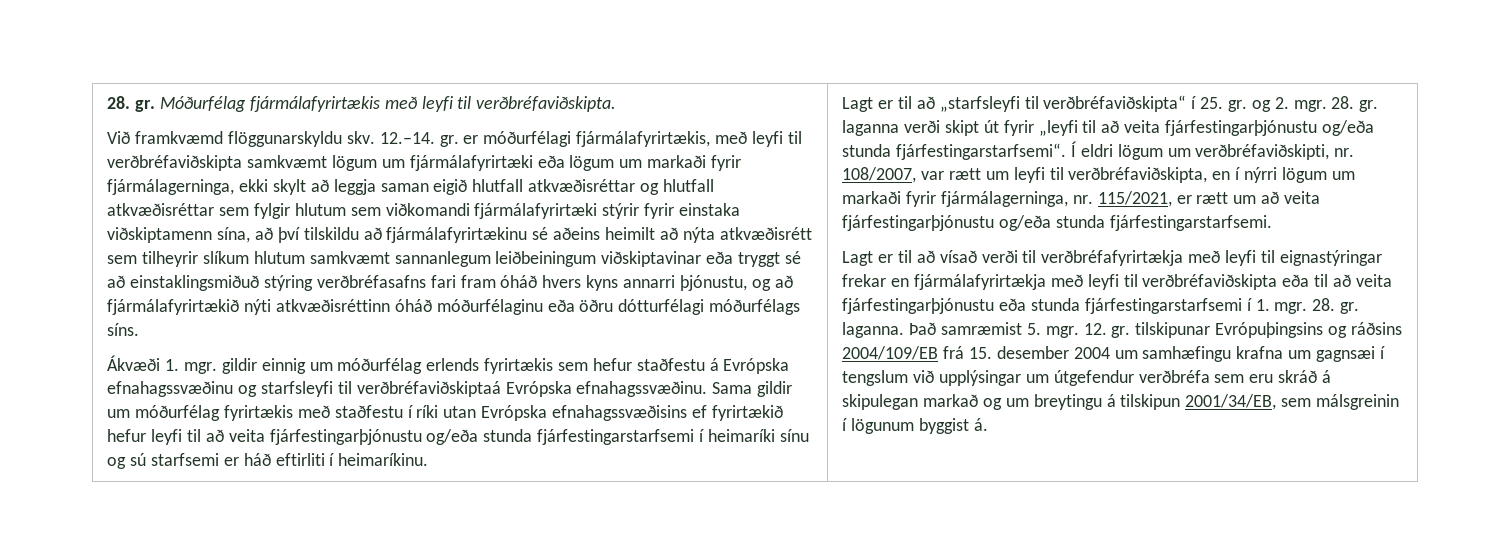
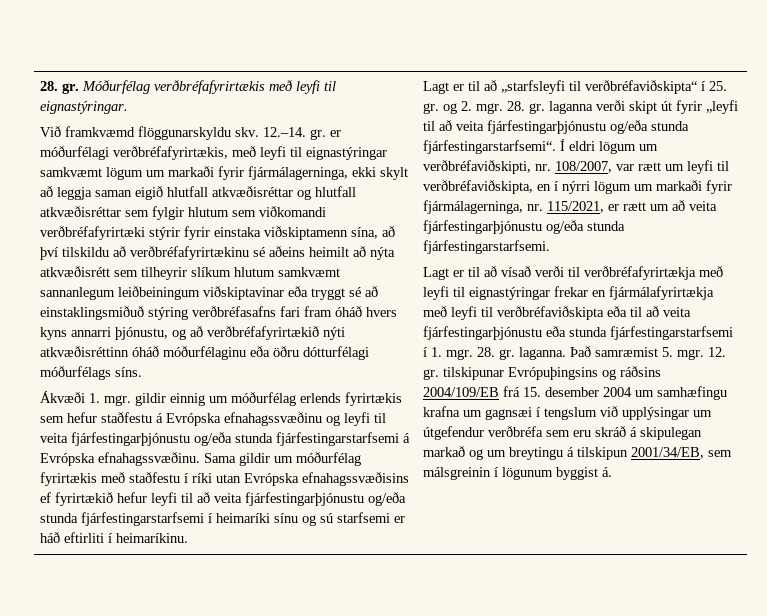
- Móðurfélag fjármálafyrirtækis með leyfi til verðbréfaviðskipta.
+ Móðurfélag verðbréfafyrirtækis með leyfi til eignastýringar.
- 12.–14. gr. er móðurfélagi fjármálafyrirtækis, með leyfi til verðbréfaviðskipta samkvæmt lögum um fjármálafyrirtæki eða lögum um markaði fyrir fjármálagerninga, ekki skylt að leggja saman eigið hlutfall atkvæðisréttar og hlutfall atkvæðisréttar sem fylgir hlutum sem viðkomandi fjármálafyrirtæki stýrir fyrir einstaka viðskiptamenn sína, að því tilskildu að fjármálafyrirtækinu sé aðeins heimilt að nýta atkvæðisrétt sem tilheyrir slíkum hlutum samkvæmt sannanlegum leiðbeiningum viðskiptavinar eða tryggt sé að einstaklingsmiðuð stýring verðbréfasafns fari fram óháð hvers kyns annarri þjónustu, og að fjármálafyrirtækið nýti atkvæðisréttinn óháð móðurfélaginu eða öðru dótturfélagi móðurfélags síns.
+ 12.–14. gr. er móðurfélagi verðbréfafyrirtækis, með leyfi til eignastýringar samkvæmt lögum um markaði fyrir fjármálagerninga, ekki skylt að leggja saman eigið hlutfall atkvæðisréttar og hlutfall atkvæðisréttar sem fylgir hlutum sem viðkomandi verðbréfafyrirtæki stýrir fyrir einstaka viðskiptamenn sína, að því tilskildu að verðbréfafyrirtækinu sé aðeins heimilt að nýta atkvæðisrétt sem tilheyrir slíkum hlutum samkvæmt sannanlegum leiðbeiningum viðskiptavinar eða tryggt sé að einstaklingsmiðuð stýring verðbréfasafns fari fram óháð hvers kyns annarri þjónustu, og að verðbréfafyrirtækið nýti atkvæðisréttinn óháð móðurfélaginu eða öðru dótturfélagi móðurfélags síns.
- Ákvæði 1. mgr. gildir einnig um móðurfélag erlends fyrirtækis sem hefur staðfestu á Evrópska efnahagssvæðinu og starfsleyfi til verðbréfaviðskiptaá Evrópska efnahagssvæðinu.
+ Ákvæði 1. mgr. gildir einnig um móðurfélag erlends fyrirtækis sem hefur staðfestu á Evrópska efnahagssvæðinu og leyfi til veita fjárfestingarþjónustu og/eða stunda fjárfestingarstarfsemi á Evrópska efnahagssvæðinu.

